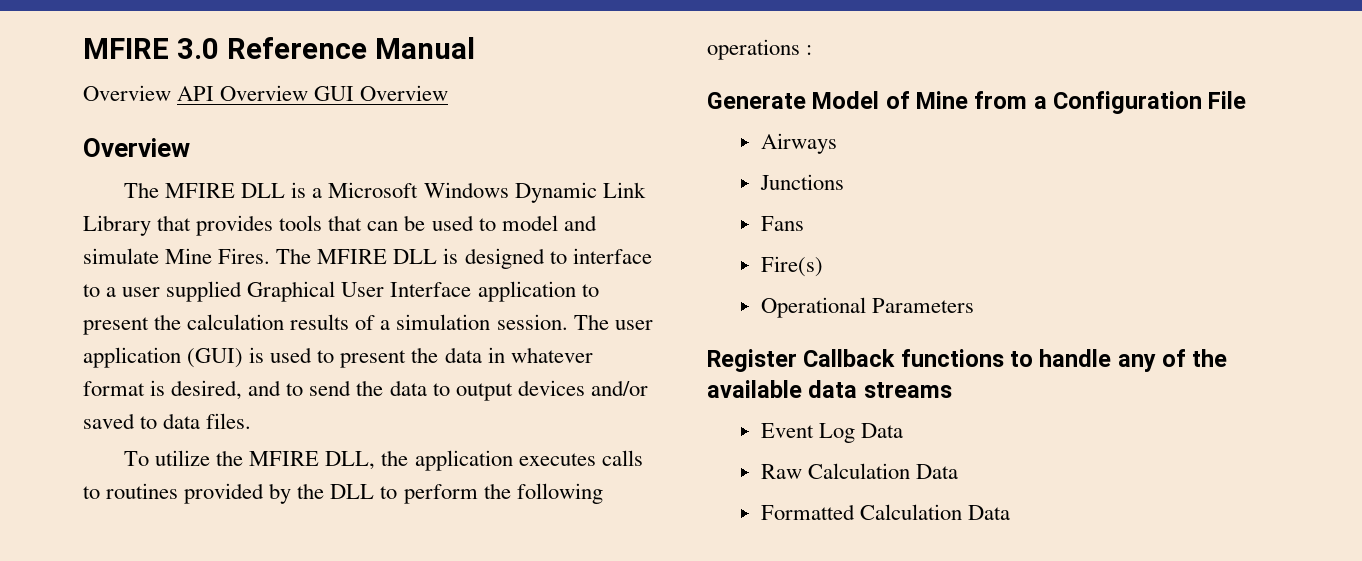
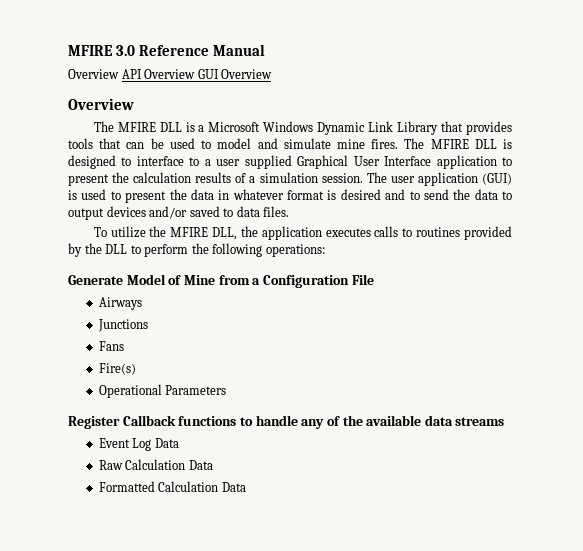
- The MFIRE DLL is a Microsoft Windows Dynamic Link Library that provides tools that can be used to model and simulate Mine Fires.
+ The MFIRE DLL is a Microsoft Windows Dynamic Link Library that provides tools that can be used to model and simulate mine fires.
- The user application (GUI) is used to present the data in whatever format is desired, and to send the data to output devices and/or saved to data files.
+ The user application (GUI) is used to present the data in whatever format is desired and to send the data to output devices and/or saved to data files.
- To utilize the MFIRE DLL, the application executes calls to routines provided by the DLL to perform the following operations :
+ To utilize the MFIRE DLL, the application executes calls to routines provided by the DLL to perform the following operations:

